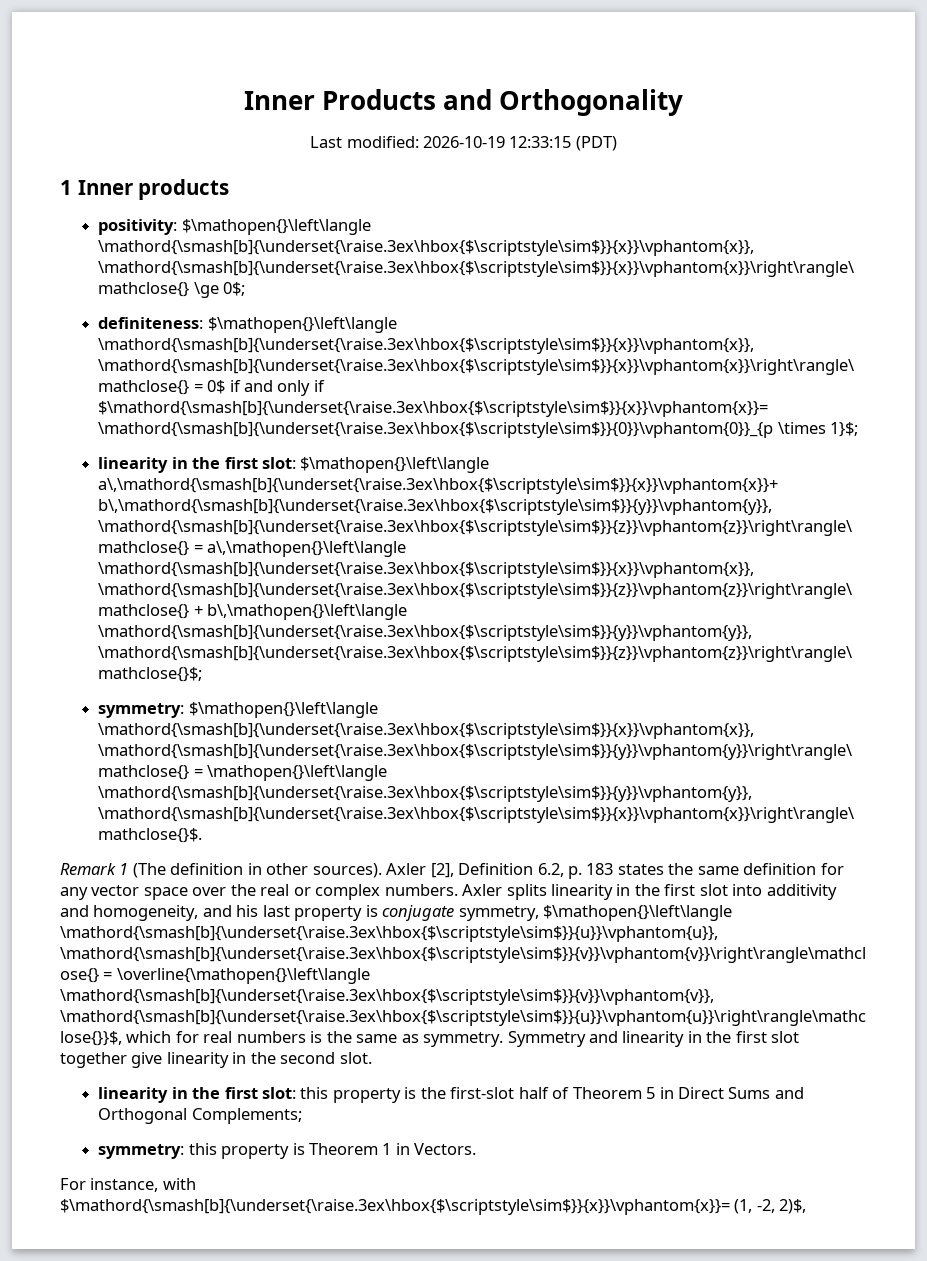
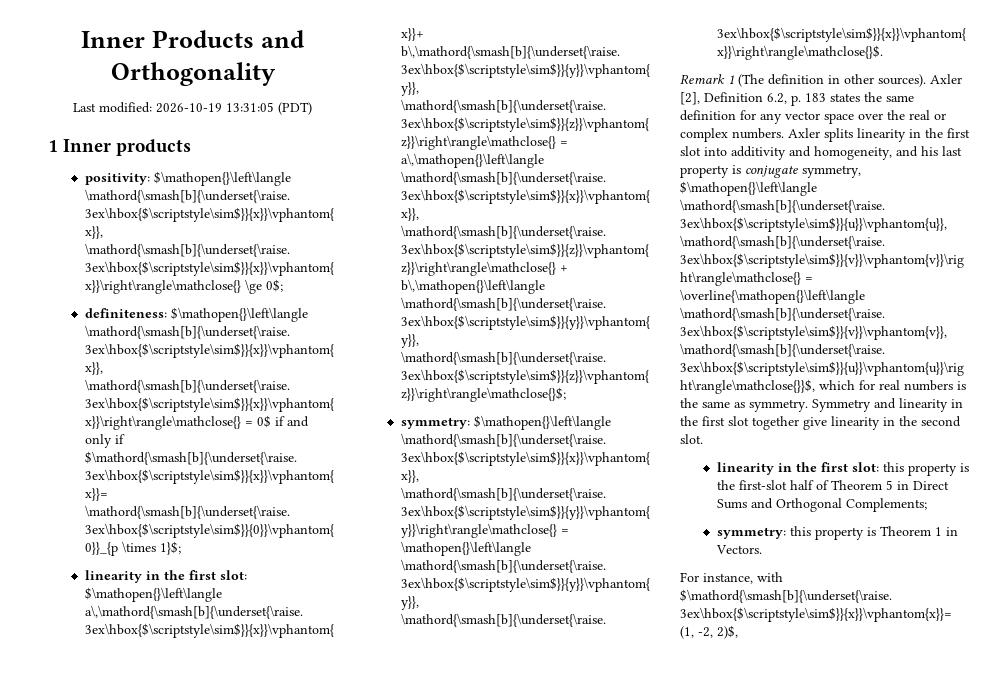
- Last modified: 2026-10-19 12:33:15 (PDT)
+ Last modified: 2026-10-19 13:31:05 (PDT)

